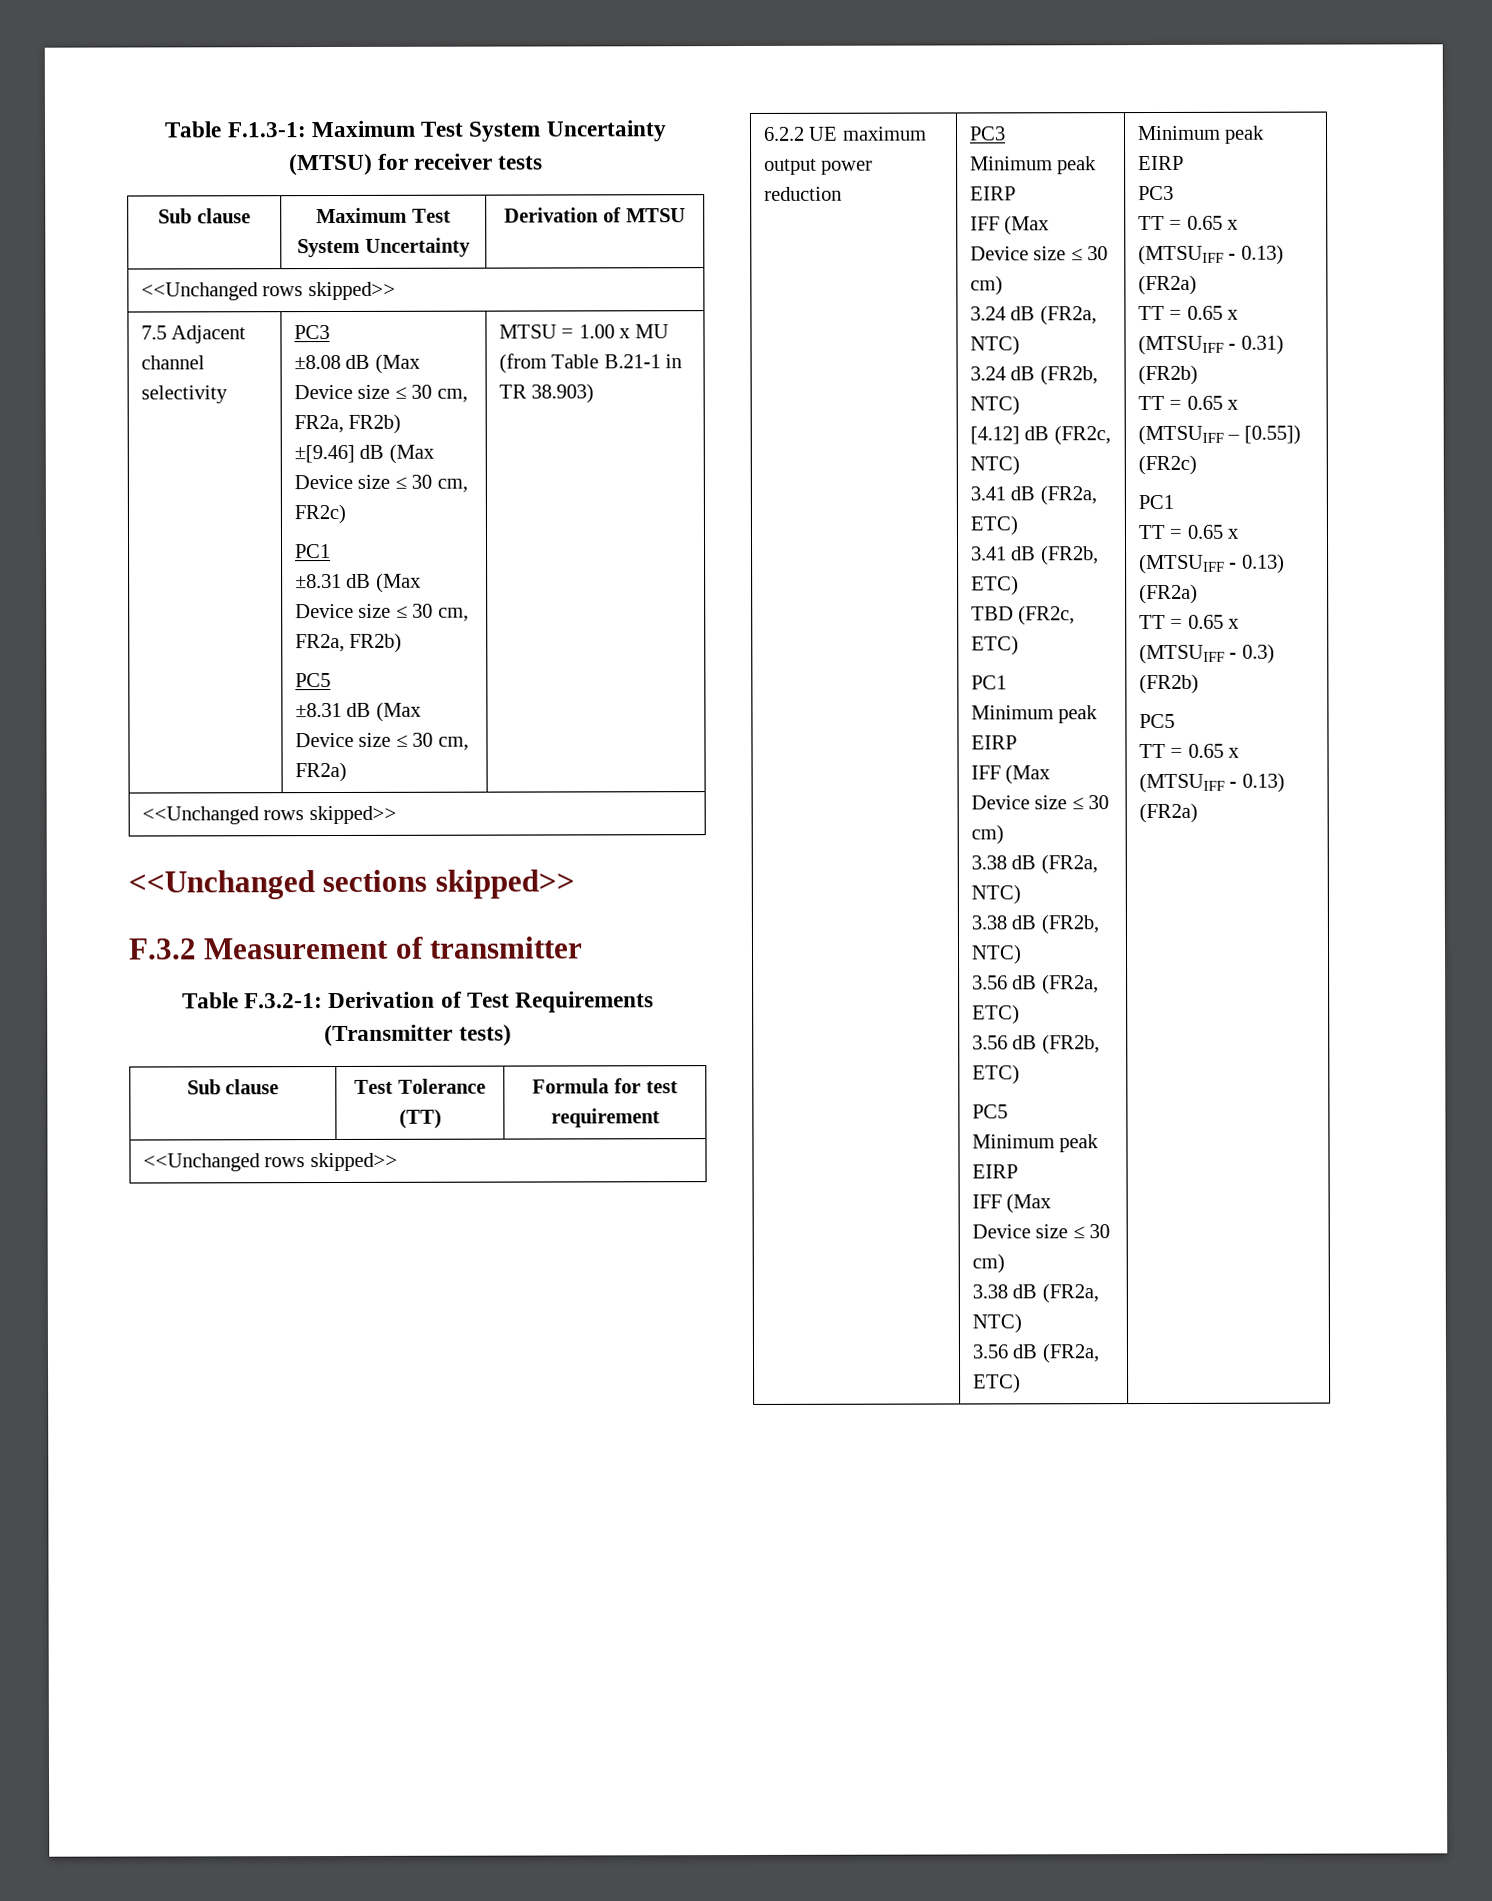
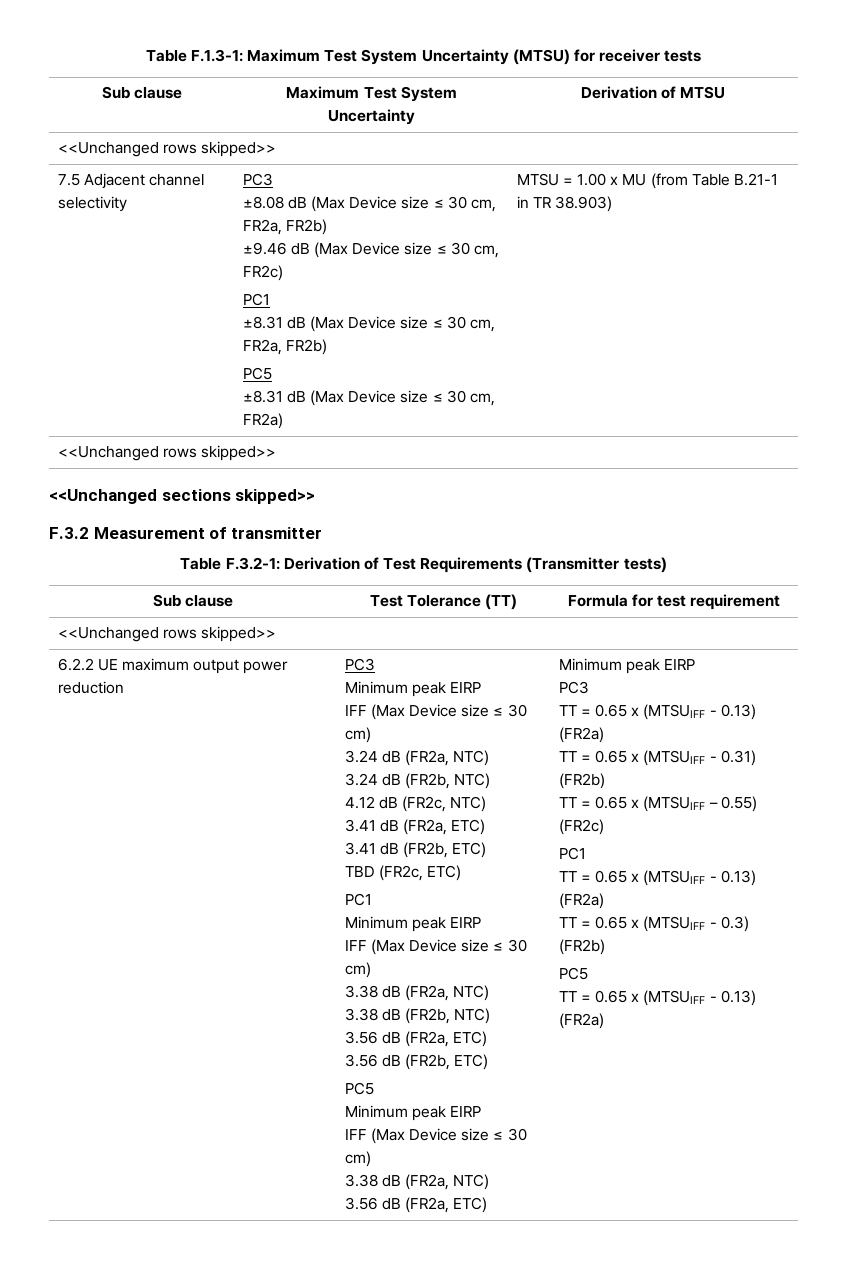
- ±[9.46] dB (Max Device size ≤ 30 cm, FR2c)
+ ±9.46 dB (Max Device size ≤ 30 cm, FR2c)
- [4.12] dB (FR2c, NTC)
+ 4.12 dB (FR2c, NTC)
- TT = 0.65 x (MTSUIFF – [0.55]) (FR2c)
+ TT = 0.65 x (MTSUIFF – 0.55) (FR2c)

